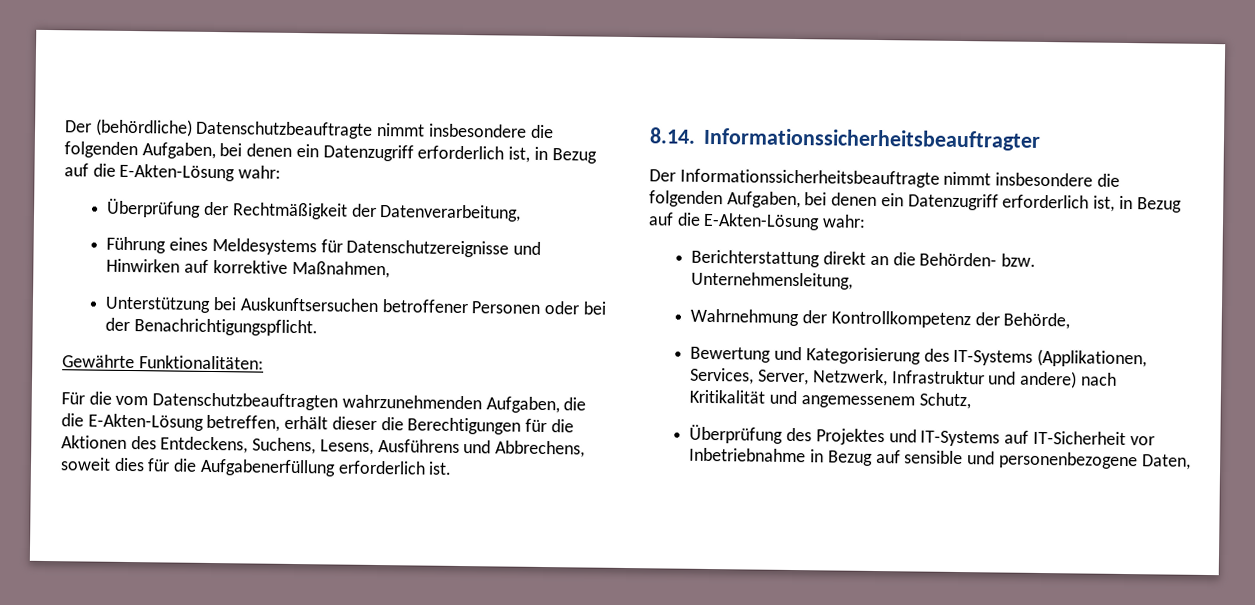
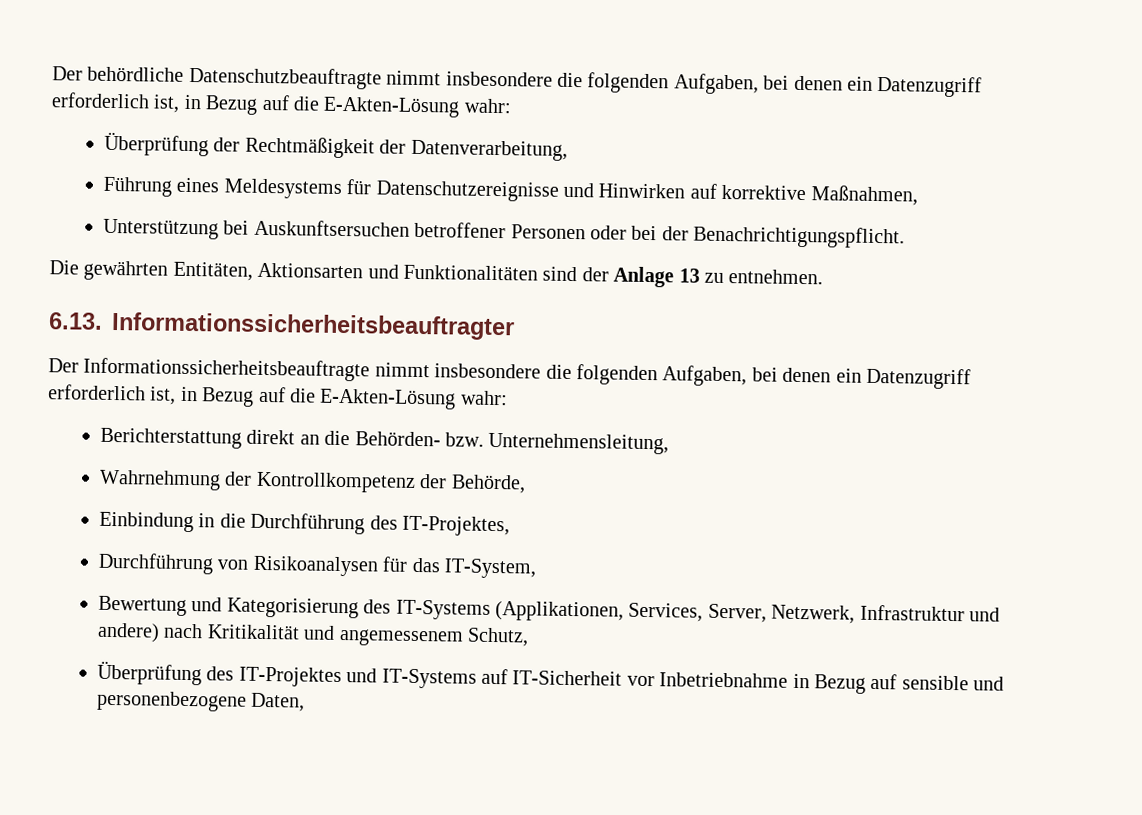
- Der (behördliche) Datenschutzbeauftragte nimmt insbesondere die folgenden Aufgaben, bei denen ein Datenzugriff erforderlich ist, in Bezug auf die E-Akten-Lösung wahr:
+ Der behördliche Datenschutzbeauftragte nimmt insbesondere die folgenden Aufgaben, bei denen ein Datenzugriff erforderlich ist, in Bezug auf die E-Akten-Lösung wahr:
- Gewährte Funktionalitäten:
- Für die vom Datenschutzbeauftragten wahrzunehmenden Aufgaben, die die E-Akten-Lösung betreffen, erhält dieser die Berechtigungen für die Aktionen des Entdeckens, Suchens, Lesens, Ausführens und Abbrechens, soweit dies für die Aufgabenerfüllung erforderlich ist.
- 8.14. Informationssicherheitsbeauftragter
+ Die gewährten Entitäten, Aktionsarten und Funktionalitäten sind der Anlage 13 zu entnehmen.
+ 6.13. Informationssicherheitsbeauftragter
+ Einbindung in die Durchführung des IT-Projektes,
+ Durchführung von Risikoanalysen für das IT-System,
- Überprüfung des Projektes und IT-Systems auf IT-Sicherheit vor Inbetriebnahme in Bezug auf sensible und personenbezogene Daten,
+ Überprüfung des IT-Projektes und IT-Systems auf IT-Sicherheit vor Inbetriebnahme in Bezug auf sensible und personenbezogene Daten,

